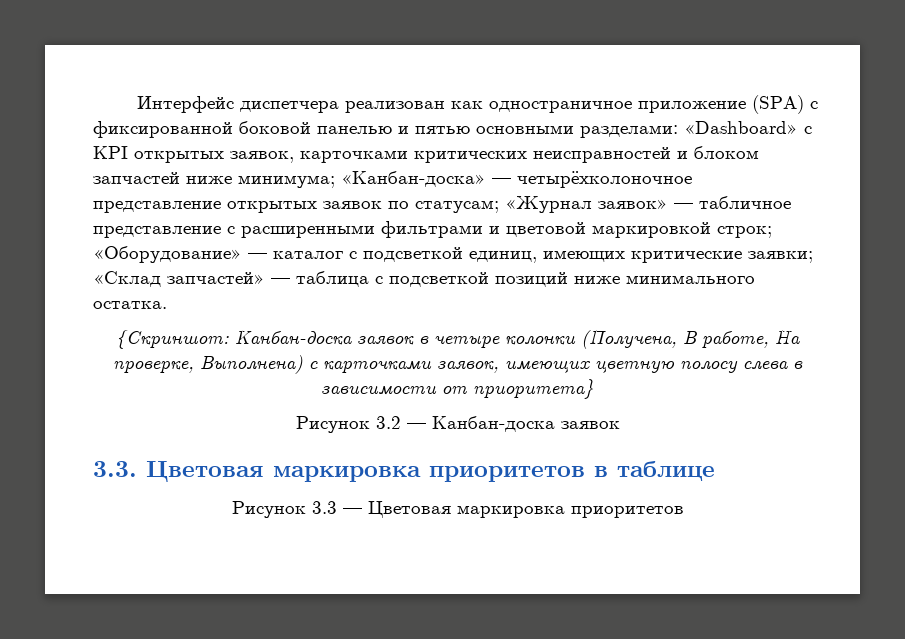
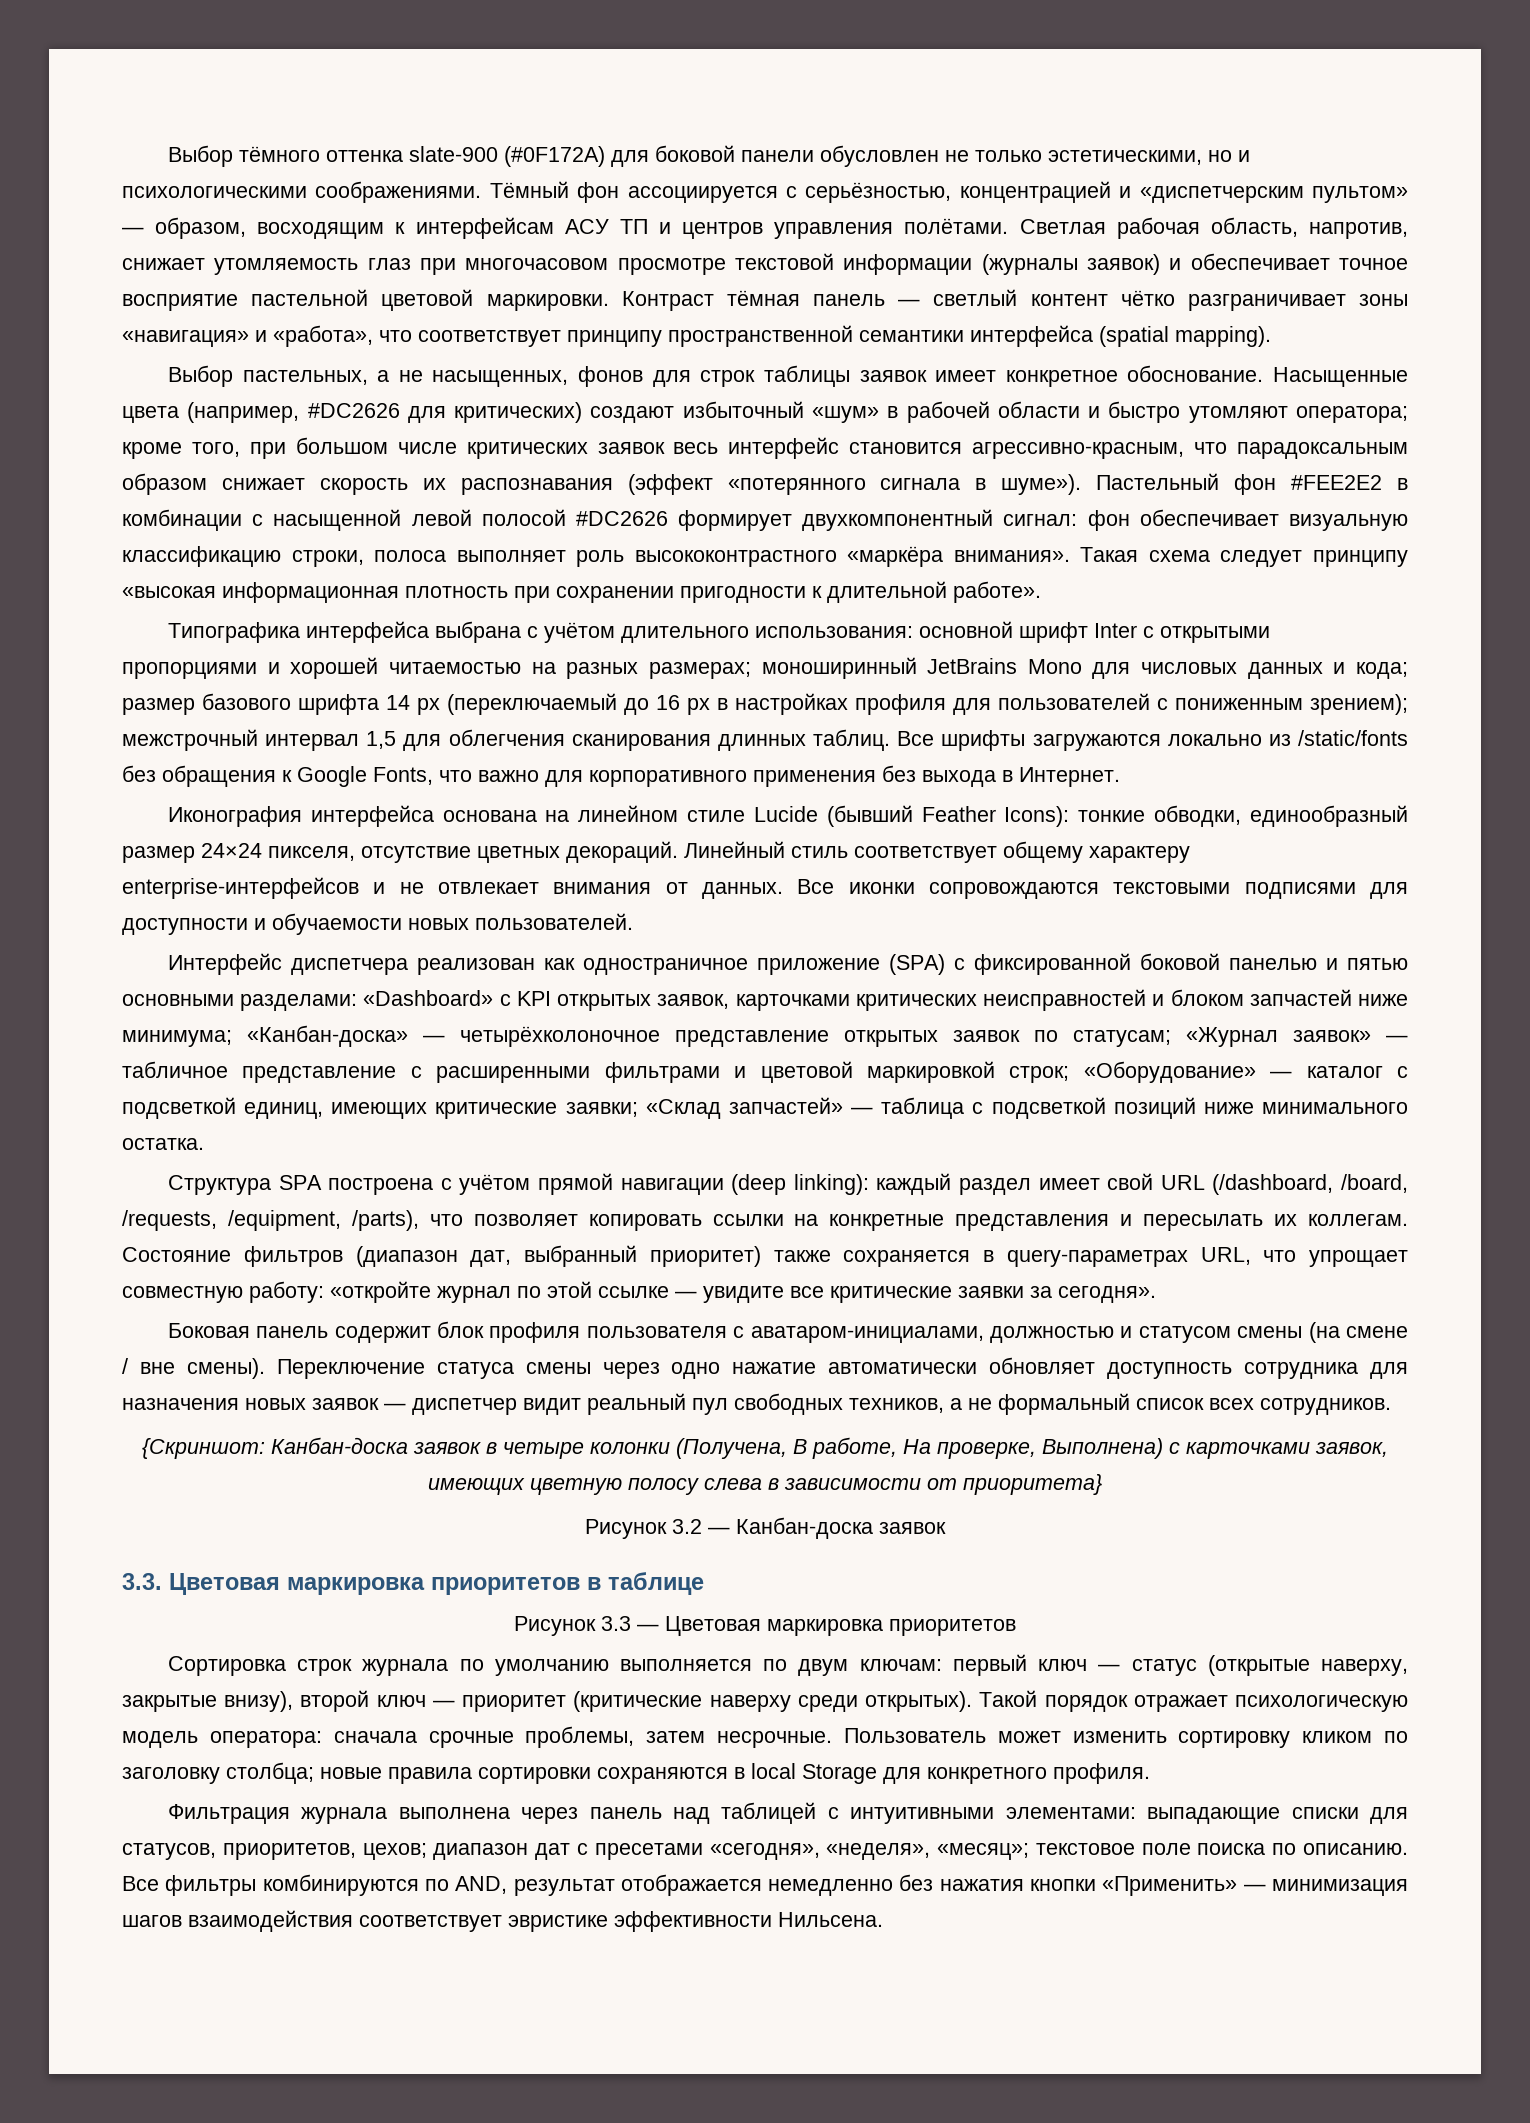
+ Выбор тёмного оттенка slate-900 (#0F172A) для боковой панели обусловлен не только эстетическими, но и психологическими соображениями. Тёмный фон ассоциируется с серьёзностью, концентрацией и «диспетчерским пультом» — образом, восходящим к интерфейсам АСУ ТП и центров управления полётами. Светлая рабочая область, напротив, снижает утомляемость глаз при многочасовом просмотре текстовой информации (журналы заявок) и обеспечивает точное восприятие пастельной цветовой маркировки. Контраст тёмная панель — светлый контент чётко разграничивает зоны «навигация» и «работа», что соответствует принципу пространственной семантики интерфейса (spatial mapping).
+ Выбор пастельных, а не насыщенных, фонов для строк таблицы заявок имеет конкретное обоснование. Насыщенные цвета (например, #DC2626 для критических) создают избыточный «шум» в рабочей области и быстро утомляют оператора; кроме того, при большом числе критических заявок весь интерфейс становится агрессивно-красным, что парадоксальным образом снижает скорость их распознавания (эффект «потерянного сигнала в шуме»). Пастельный фон #FEE2E2 в комбинации с насыщенной левой полосой #DC2626 формирует двухкомпонентный сигнал: фон обеспечивает визуальную классификацию строки, полоса выполняет роль высококонтрастного «маркёра внимания». Такая схема следует принципу «высокая информационная плотность при сохранении пригодности к длительной работе».
+ Типографика интерфейса выбрана с учётом длительного использования: основной шрифт Inter с открытыми пропорциями и хорошей читаемостью на разных размерах; моноширинный JetBrains Mono для числовых данных и кода; размер базового шрифта 14 px (переключаемый до 16 px в настройках профиля для пользователей с пониженным зрением); межстрочный интервал 1,5 для облегчения сканирования длинных таблиц. Все шрифты загружаются локально из /static/fonts без обращения к Google Fonts, что важно для корпоративного применения без выхода в Интернет.
+ Иконография интерфейса основана на линейном стиле Lucide (бывший Feather Icons): тонкие обводки, единообразный размер 24×24 пикселя, отсутствие цветных декораций. Линейный стиль соответствует общему характеру enterprise-интерфейсов и не отвлекает внимания от данных. Все иконки сопровождаются текстовыми подписями для доступности и обучаемости новых пользователей.
+ Структура SPA построена с учётом прямой навигации (deep linking): каждый раздел имеет свой URL (/dashboard, /board, /requests, /equipment, /parts), что позволяет копировать ссылки на конкретные представления и пересылать их коллегам. Состояние фильтров (диапазон дат, выбранный приоритет) также сохраняется в query-параметрах URL, что упрощает совместную работу: «откройте журнал по этой ссылке — увидите все критические заявки за сегодня».
+ Боковая панель содержит блок профиля пользователя с аватаром-инициалами, должностью и статусом смены (на смене / вне смены). Переключение статуса смены через одно нажатие автоматически обновляет доступность сотрудника для назначения новых заявок — диспетчер видит реальный пул свободных техников, а не формальный список всех сотрудников.
+ Сортировка строк журнала по умолчанию выполняется по двум ключам: первый ключ — статус (открытые наверху, закрытые внизу), второй ключ — приоритет (критические наверху среди открытых). Такой порядок отражает психологическую модель оператора: сначала срочные проблемы, затем несрочные. Пользователь может изменить сортировку кликом по заголовку столбца; новые правила сортировки сохраняются в local Storage для конкретного профиля.
+ Фильтрация журнала выполнена через панель над таблицей с интуитивными элементами: выпадающие списки для статусов, приоритетов, цехов; диапазон дат с пресетами «сегодня», «неделя», «месяц»; текстовое поле поиска по описанию. Все фильтры комбинируются по AND, результат отображается немедленно без нажатия кнопки «Применить» — минимизация шагов взаимодействия соответствует эвристике эффективности Нильсена.

